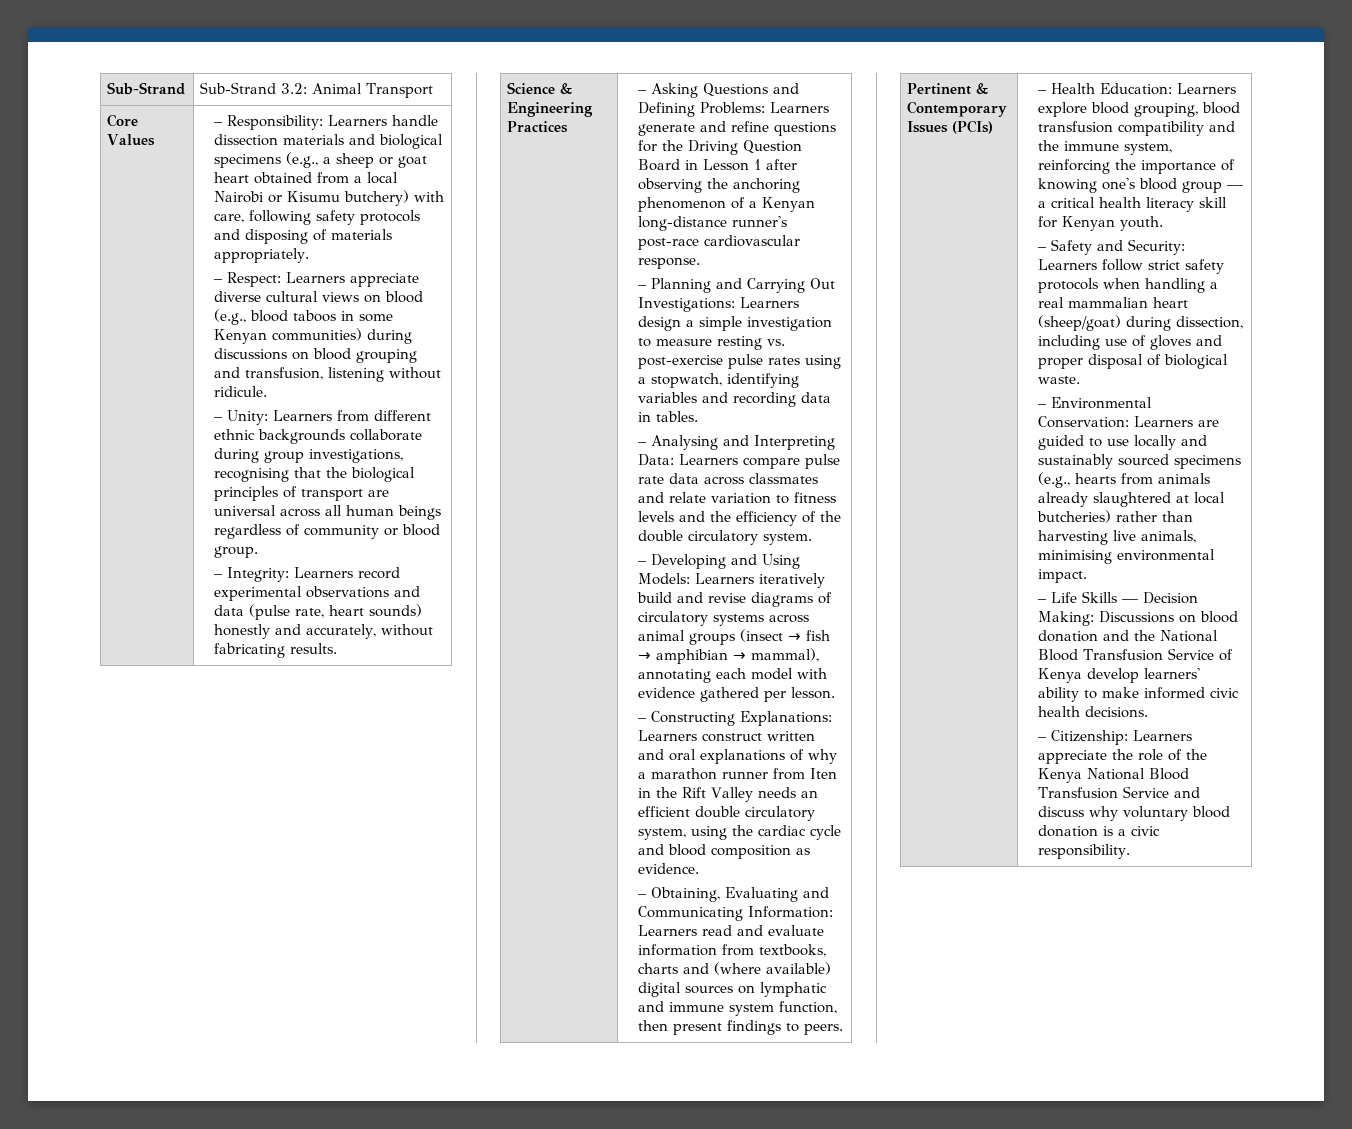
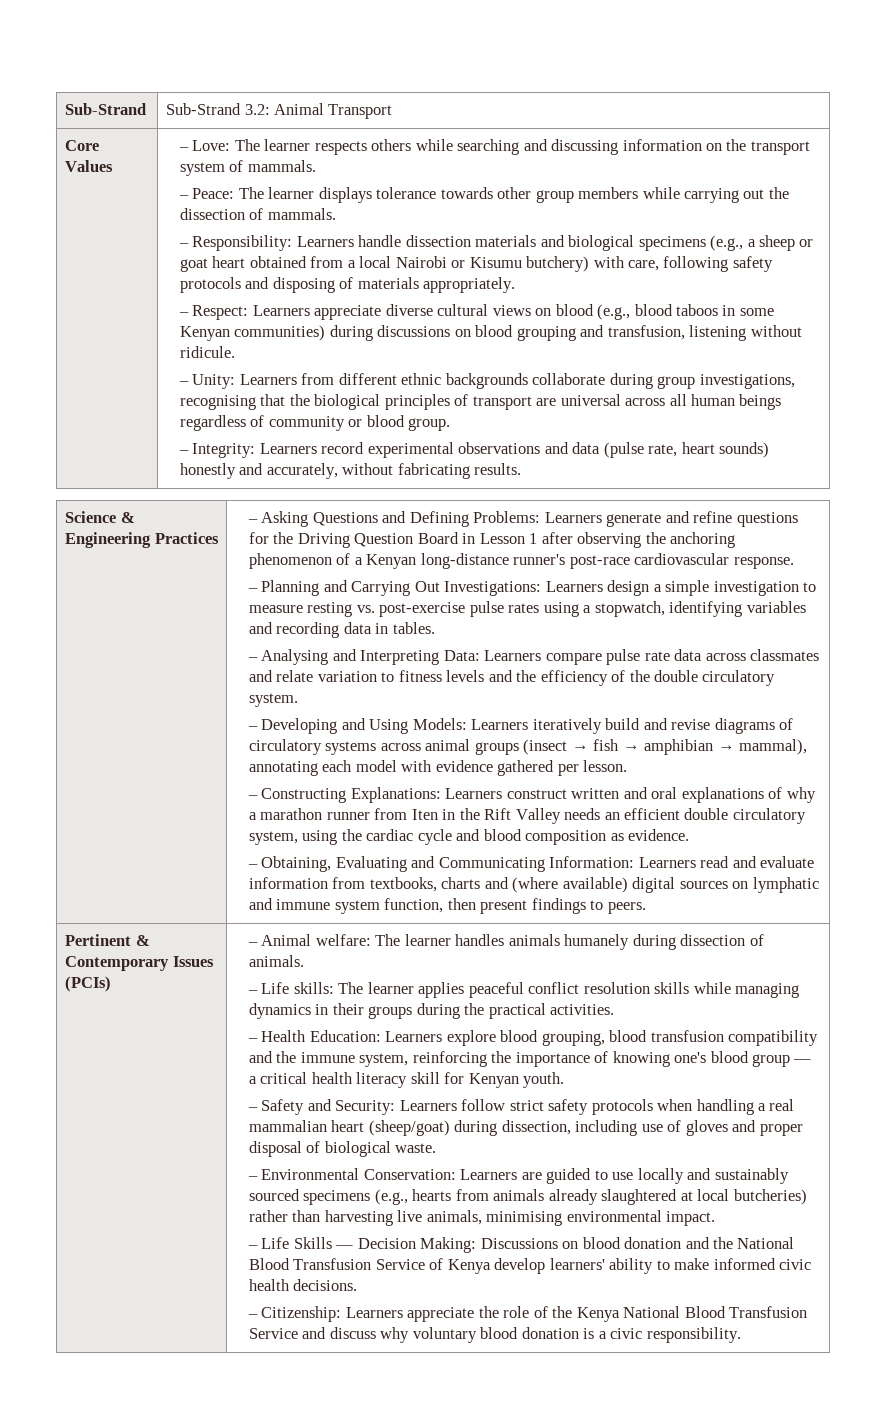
+ – Love: The learner respects others while searching and discussing information on the transport system of mammals.
+ – Peace: The learner displays tolerance towards other group members while carrying out the dissection of mammals.
+ – Animal welfare: The learner handles animals humanely during dissection of animals.
+ – Life skills: The learner applies peaceful conflict resolution skills while managing dynamics in their groups during the practical activities.

